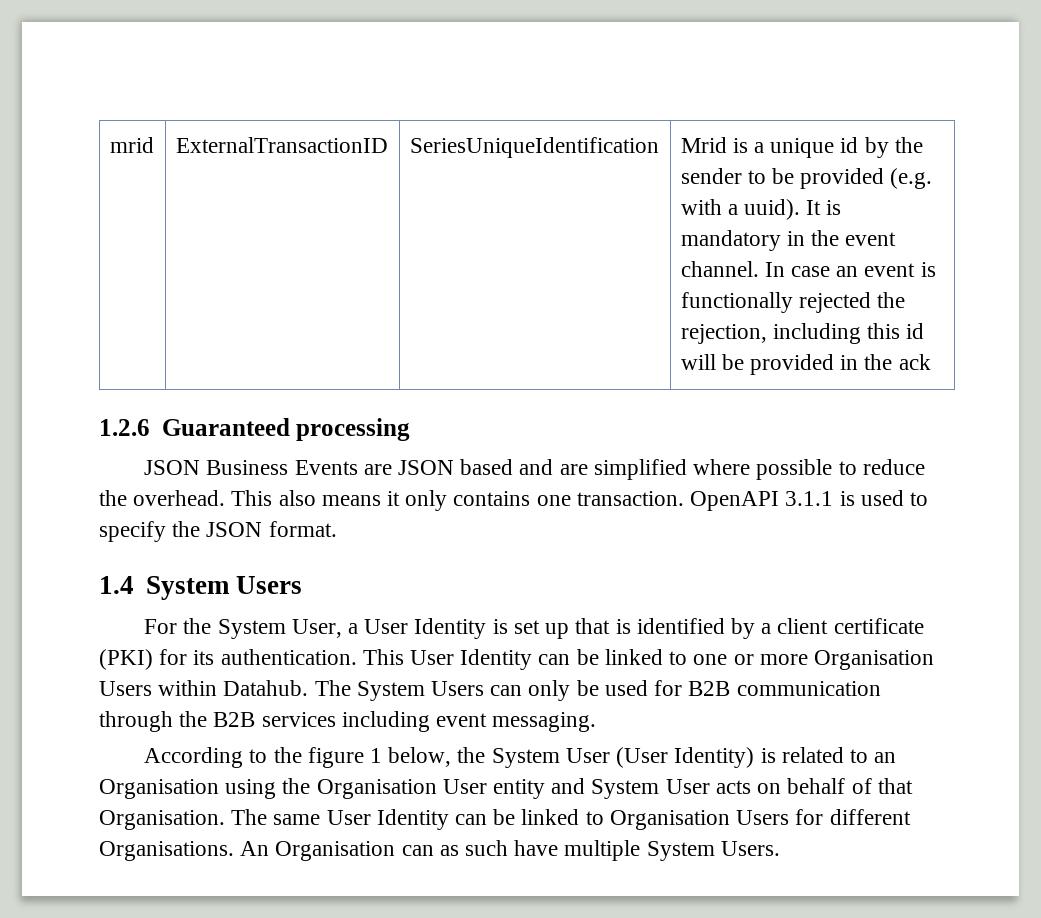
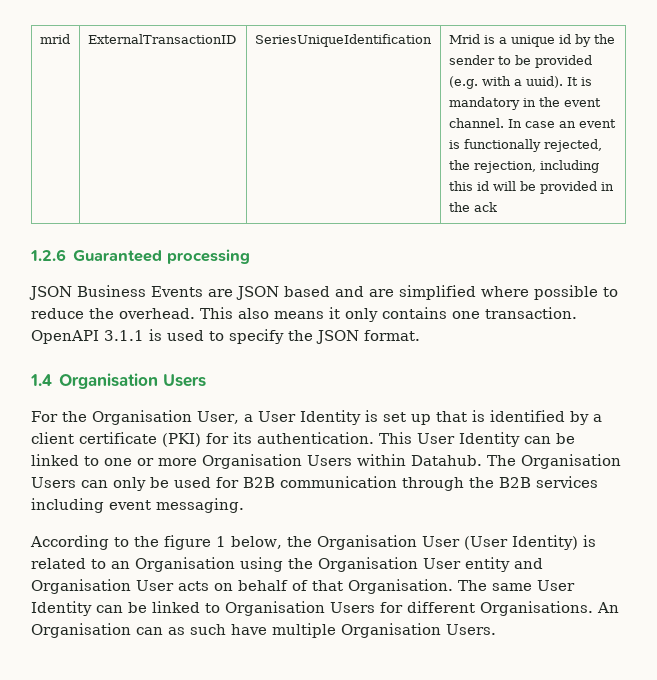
- In case an event is functionally rejected the rejection, including this id will be provided in the ack
+ In case an event is functionally rejected, the rejection, including this id will be provided in the ack
- 1.4 System Users
+ 1.4 Organisation Users
- For the System User, a User Identity is set up that is identified by a client certificate (PKI) for its authentication.
+ For the Organisation User, a User Identity is set up that is identified by a client certificate (PKI) for its authentication.
- The System Users can only be used for B2B communication through the B2B services including event messaging.
+ The Organisation Users can only be used for B2B communication through the B2B services including event messaging.
- According to the figure 1 below, the System User (User Identity) is related to an Organisation using the Organisation User entity and System User acts on behalf of that Organisation.
+ According to the figure 1 below, the Organisation User (User Identity) is related to an Organisation using the Organisation User entity and Organisation User acts on behalf of that Organisation.
- An Organisation can as such have multiple System Users.
+ An Organisation can as such have multiple Organisation Users.

